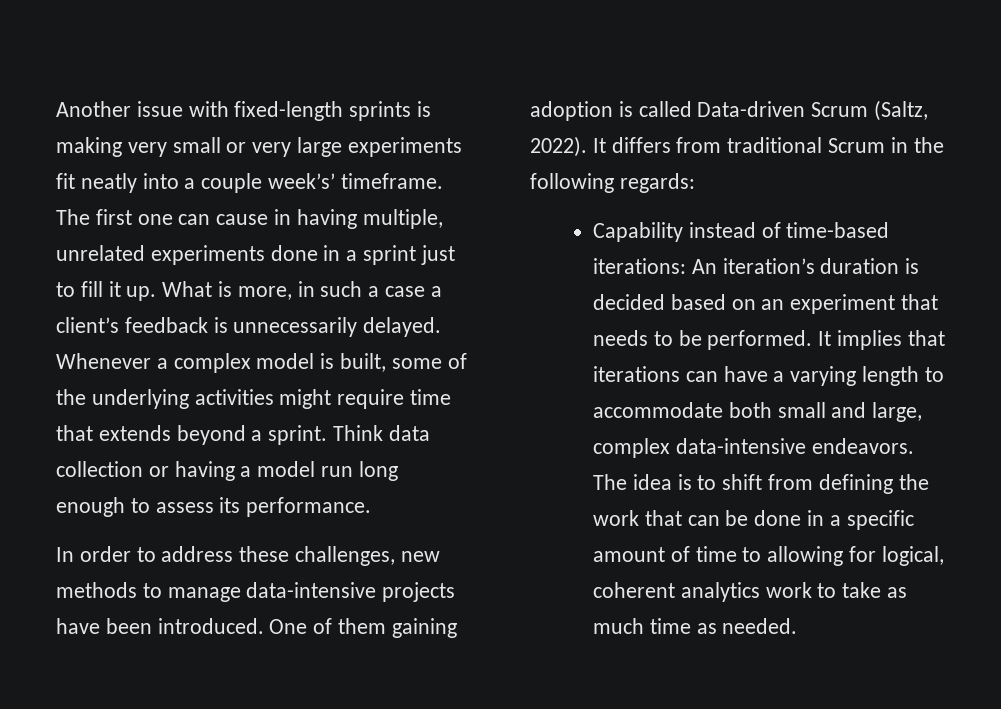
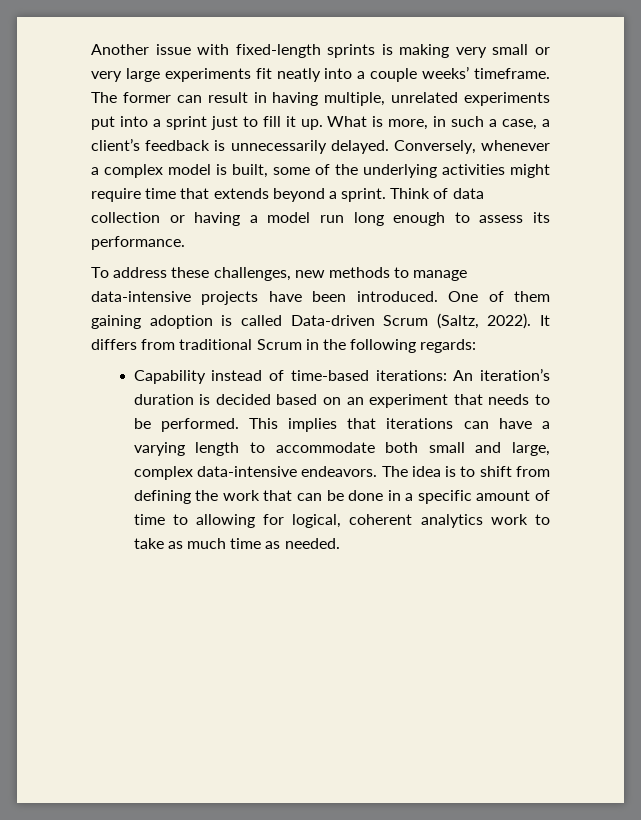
- Another issue with fixed-length sprints is making very small or very large experiments fit neatly into a couple week’s’ timeframe.
+ Another issue with fixed-length sprints is making very small or very large experiments fit neatly into a couple weeks’ timeframe.
- The first one can cause in having multiple, unrelated experiments done in a sprint just to fill it up.
+ The former can result in having multiple, unrelated experiments put into a sprint just to fill it up.
- What is more, in such a case a client’s feedback is unnecessarily delayed.
+ What is more, in such a case, a client’s feedback is unnecessarily delayed.
- Whenever a complex model is built, some of the underlying activities might require time that extends beyond a sprint.
+ Conversely, whenever a complex model is built, some of the underlying activities might require time that extends beyond a sprint.
- Think data collection or having a model run long enough to assess its performance.
+ Think of data collection or having a model run long enough to assess its performance.
- In order to address these challenges, new methods to manage data-intensive projects have been introduced.
+ To address these challenges, new methods to manage data-intensive projects have been introduced.
- It implies that iterations can have a varying length to accommodate both small and large, complex data-intensive endeavors.
+ This implies that iterations can have a varying length to accommodate both small and large, complex data-intensive endeavors.

